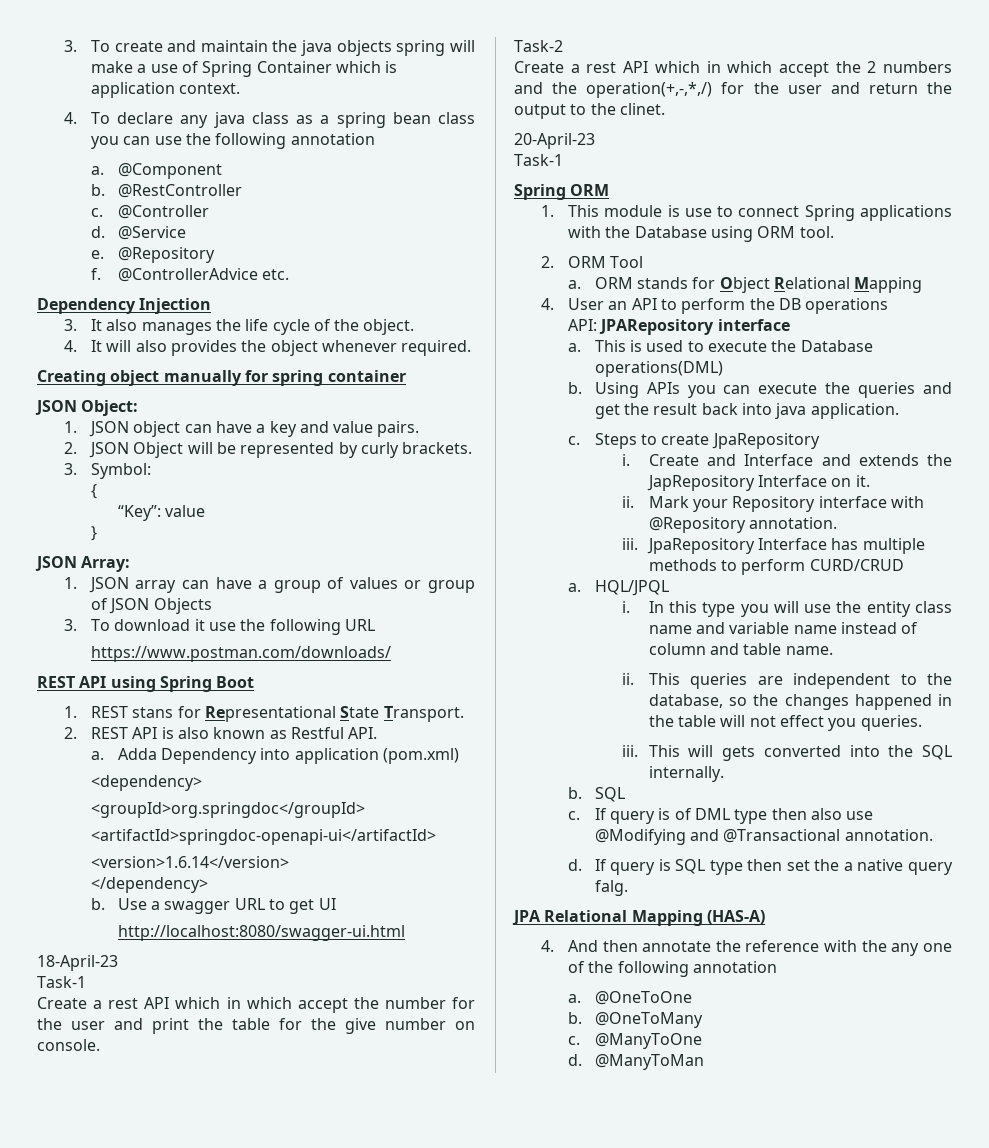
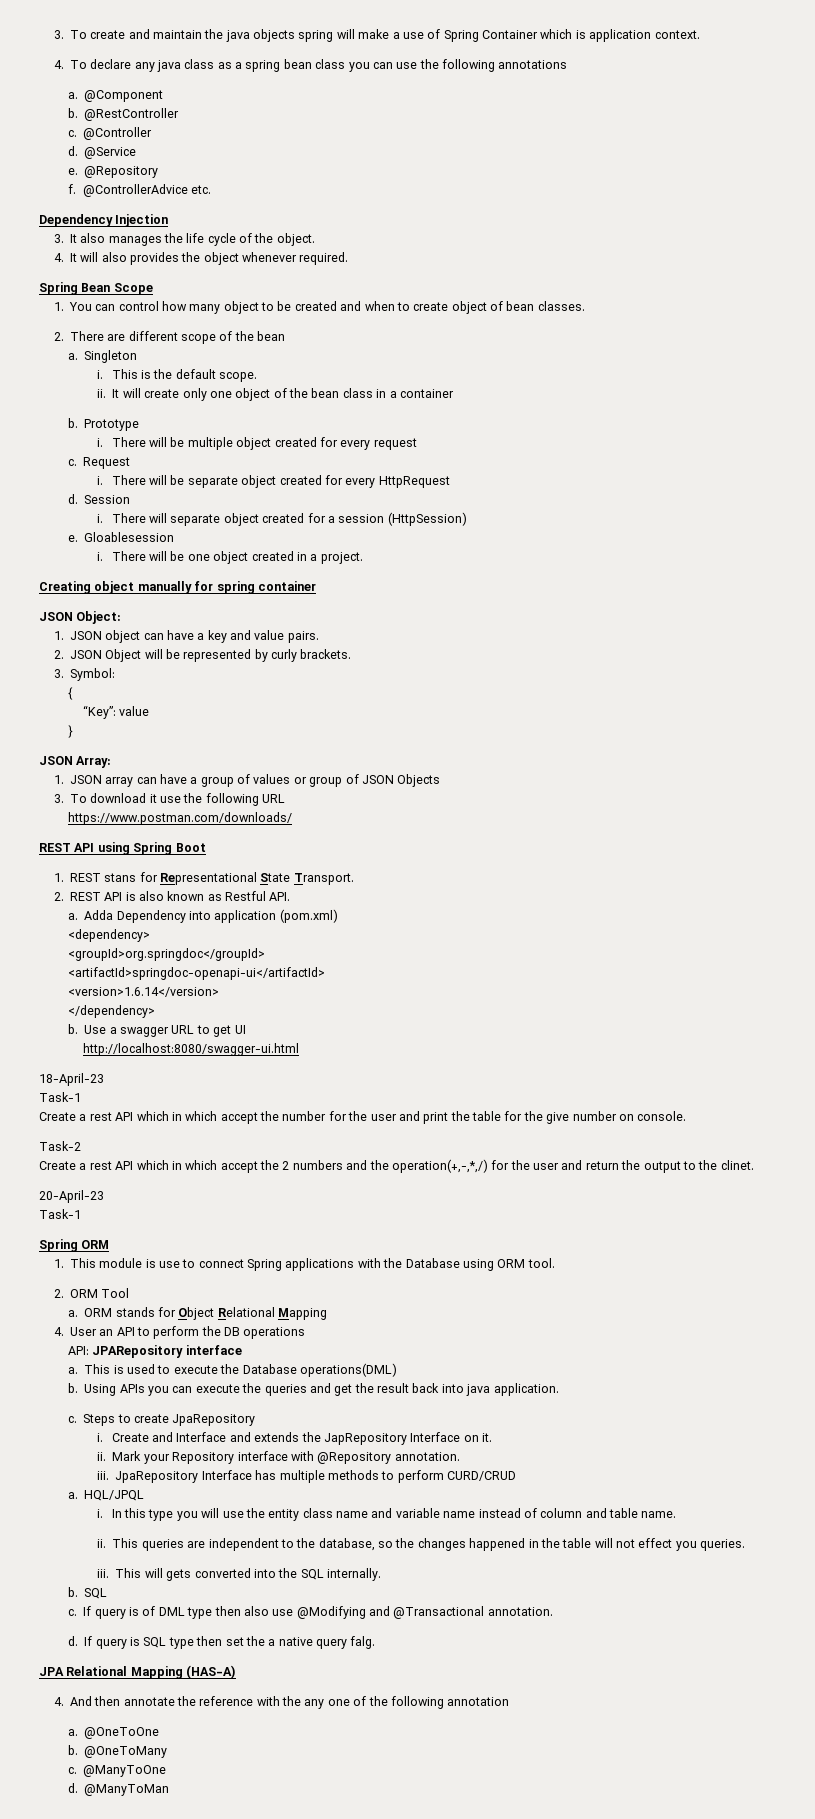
- 4. To declare any java class as a spring bean class you can use the following annotation
+ 4. To declare any java class as a spring bean class you can use the following annotations
+ Spring Bean Scope
+ 1. You can control how many object to be created and when to create object of bean classes.
+ 2. There are different scope of the bean
+ a. Singleton
+ i. This is the default scope.
+ ii. It will create only one object of the bean class in a container
+ b. Prototype
+ i. There will be multiple object created for every request
+ c. Request
+ i. There will be separate object created for every HttpRequest
+ d. Session
+ i. There will separate object created for a session (HttpSession)
+ e. Gloablesession
+ i. There will be one object created in a project.

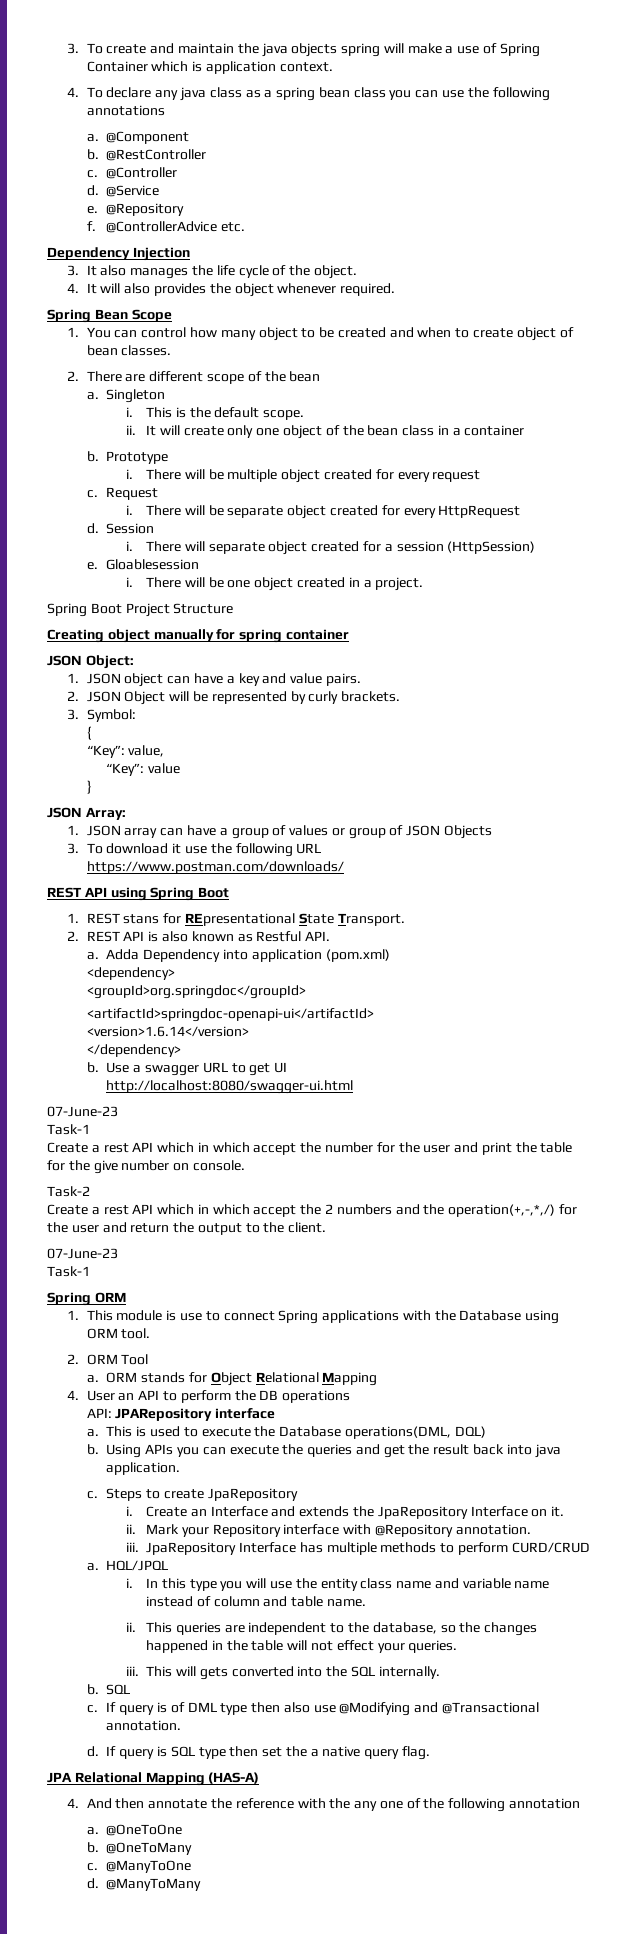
+ Spring Boot Project Structure
+ “Key”: value,
- 1. REST stans for Representational State Transport.
+ 1. REST stans for REpresentational State Transport.
  http://localhost:8080/swagger-ui.html
- 18-April-23
+ 07-June-23
- Create a rest API which in which accept the 2 numbers and the operation(+,-,*,/) for the user and return the output to the clinet.
- 20-April-23
+ Create a rest API which in which accept the 2 numbers and the operation(+,-,*,/) for the user and return the output to the client.
+ 07-June-23
- This is used to execute the Database operations(DML)
+ This is used to execute the Database operations(DML, DQL)
- Create and Interface and extends the JapRepository Interface on it.
+ Create an Interface and extends the JpaRepository Interface on it.
- This queries are independent to the database, so the changes happened in the table will not effect you queries.
+ This queries are independent to the database, so the changes happened in the table will not effect your queries.
- If query is SQL type then set the a native query falg.
+ If query is SQL type then set the a native query flag.
- @ManyToMan
+ @ManyToMany

